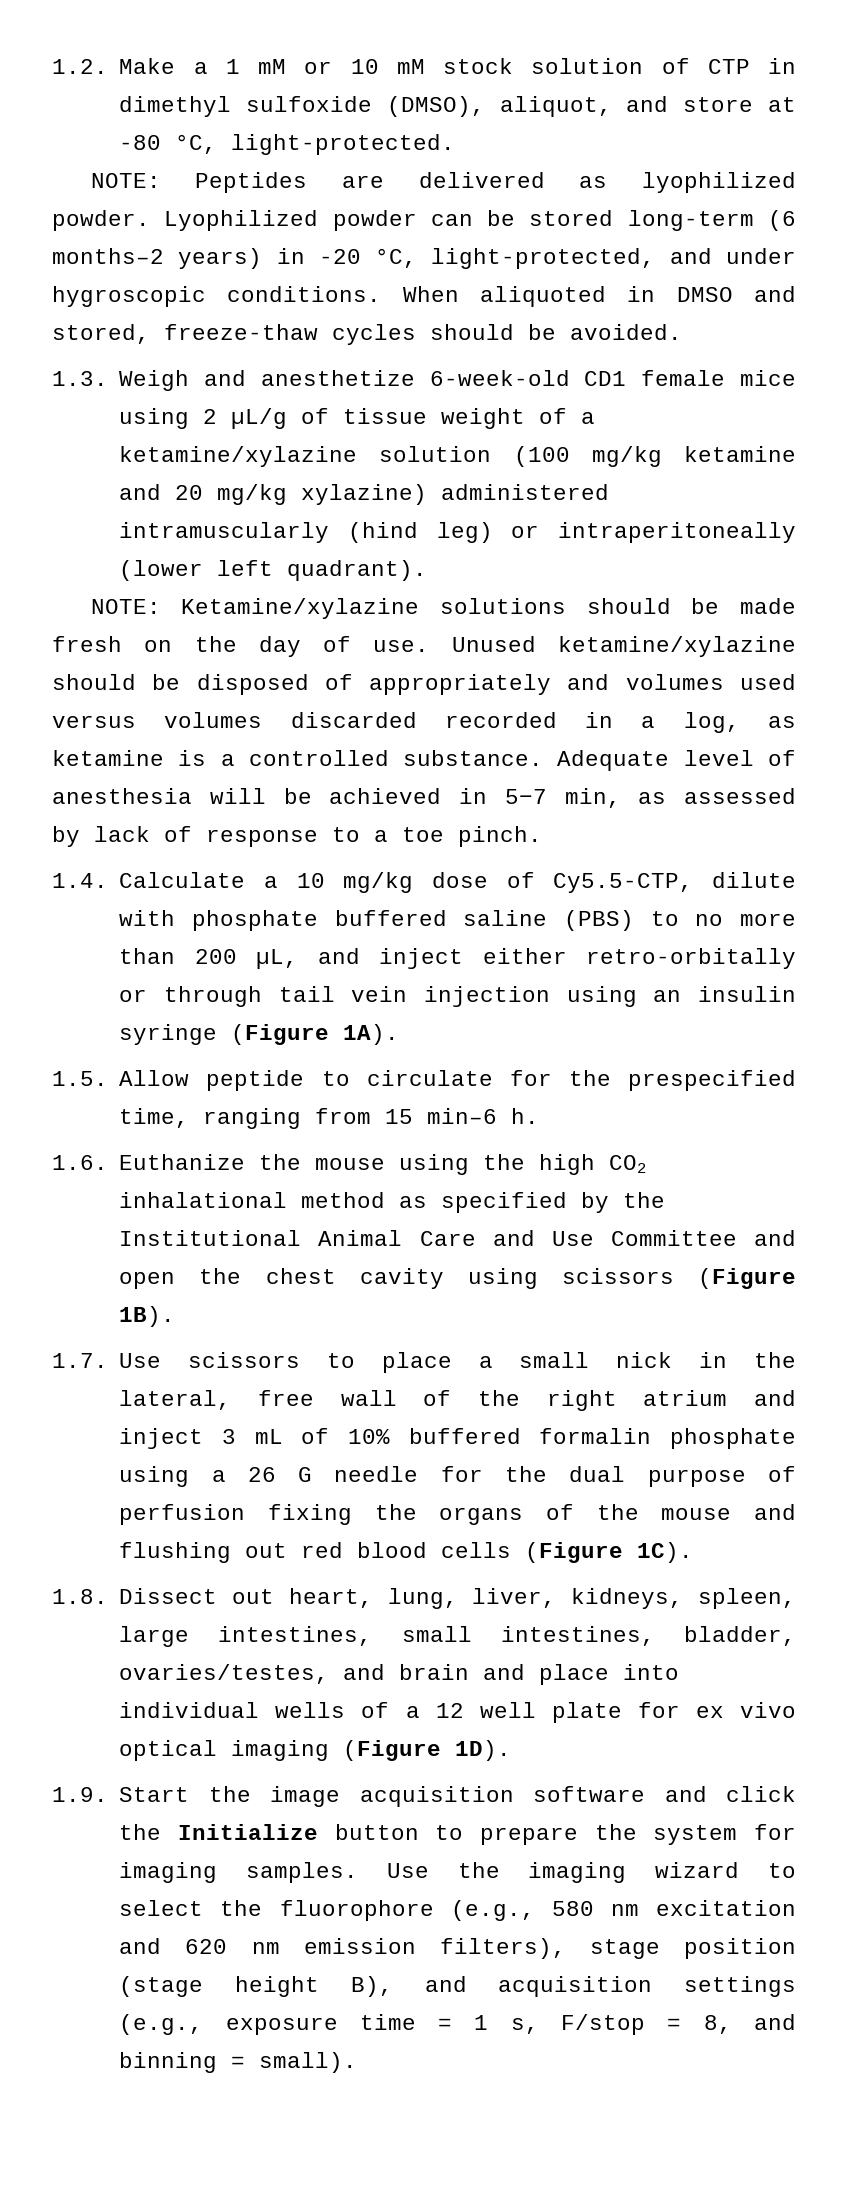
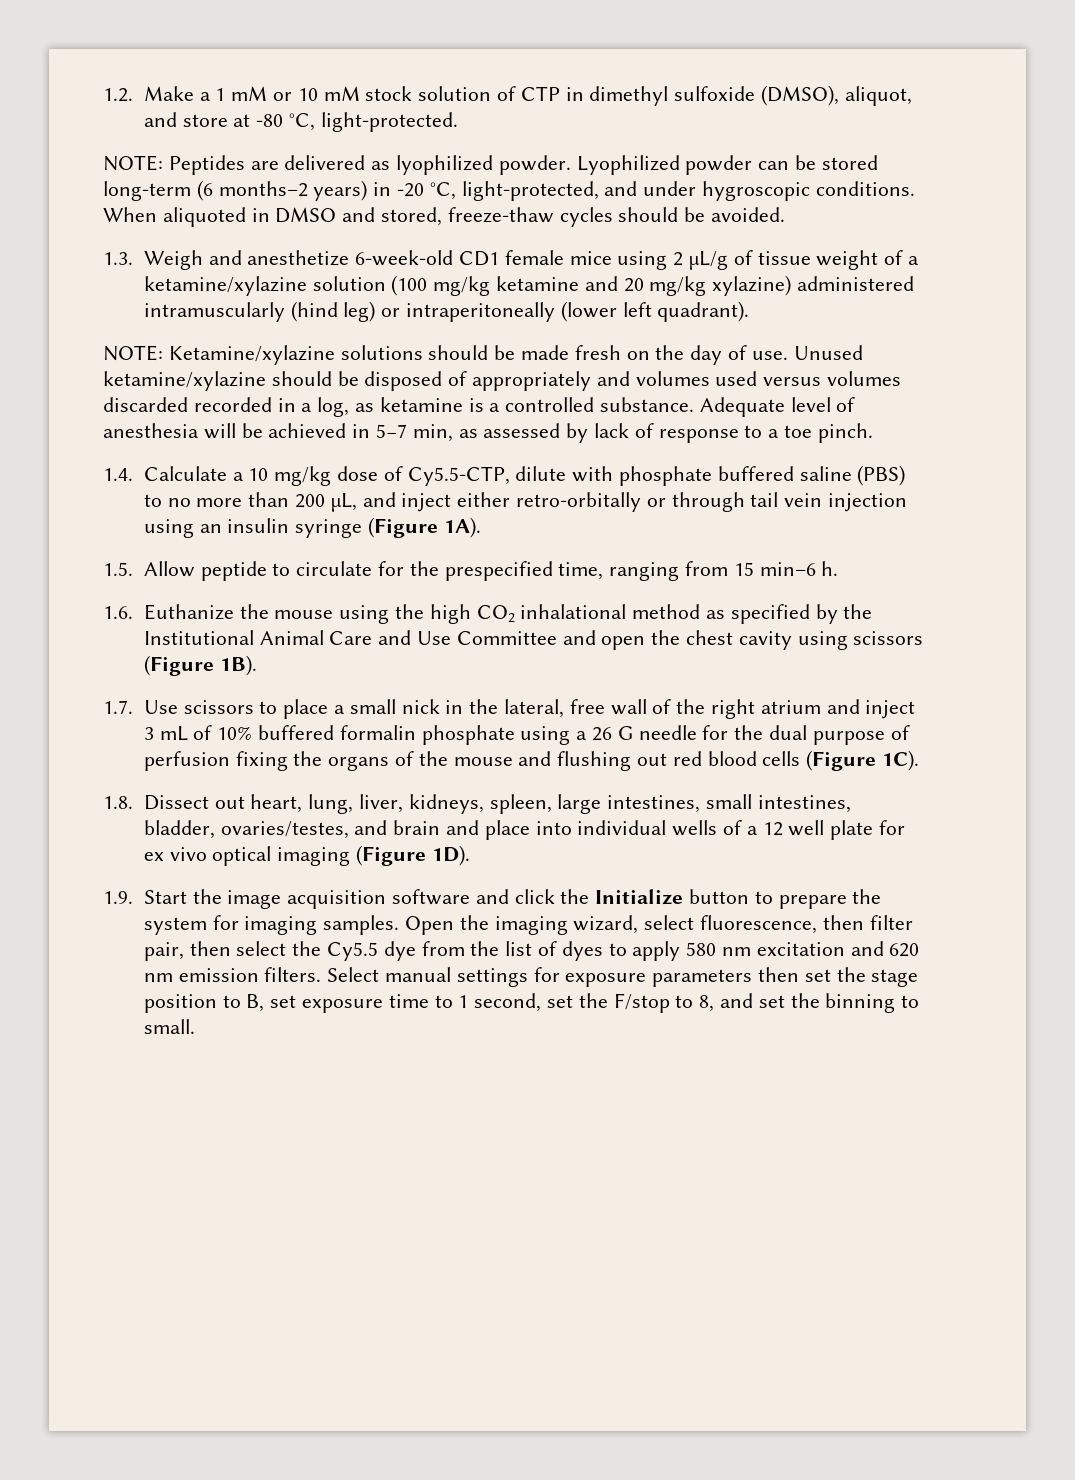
- Use the imaging wizard to select the fluorophore (e.g., 580 nm excitation and 620 nm emission filters), stage position (stage height B), and acquisition settings (e.g., exposure time = 1 s, F/stop = 8, and binning = small).
+ Open the imaging wizard, select fluorescence, then filter pair, then select the Cy5.5 dye from the list of dyes to apply 580 nm excitation and 620 nm emission filters. Select manual settings for exposure parameters then set the stage position to B, set exposure time to 1 second, set the F/stop to 8, and set the binning to small.

